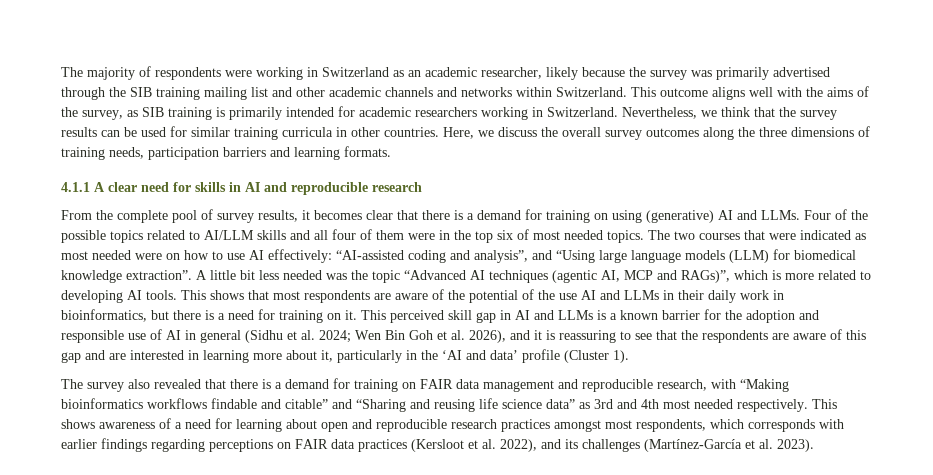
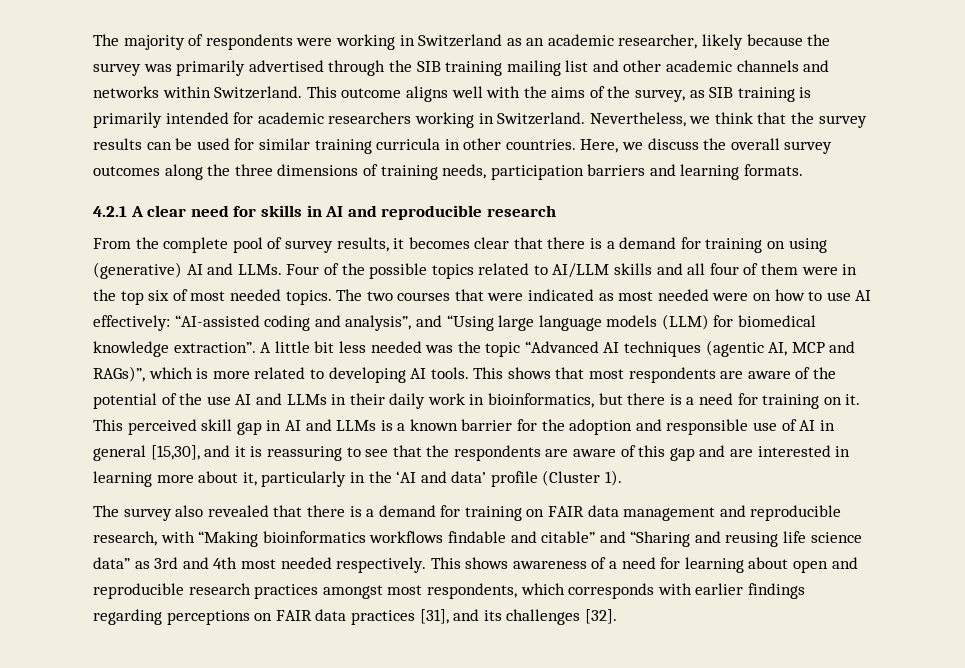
- 4.1.1 A clear need for skills in AI and reproducible research
+ 4.2.1 A clear need for skills in AI and reproducible research
- This perceived skill gap in AI and LLMs is a known barrier for the adoption and responsible use of AI in general (Sidhu et al. 2024; Wen Bin Goh et al. 2026), and it is reassuring to see that the respondents are aware of this gap and are interested in learning more about it, particularly in the ‘AI and data’ profile (Cluster 1).
+ This perceived skill gap in AI and LLMs is a known barrier for the adoption and responsible use of AI in general [15,30], and it is reassuring to see that the respondents are aware of this gap and are interested in learning more about it, particularly in the ‘AI and data’ profile (Cluster 1).
- This shows awareness of a need for learning about open and reproducible research practices amongst most respondents, which corresponds with earlier findings regarding perceptions on FAIR data practices (Kersloot et al. 2022), and its challenges (Martínez-García et al. 2023).
+ This shows awareness of a need for learning about open and reproducible research practices amongst most respondents, which corresponds with earlier findings regarding perceptions on FAIR data practices [31], and its challenges [32].

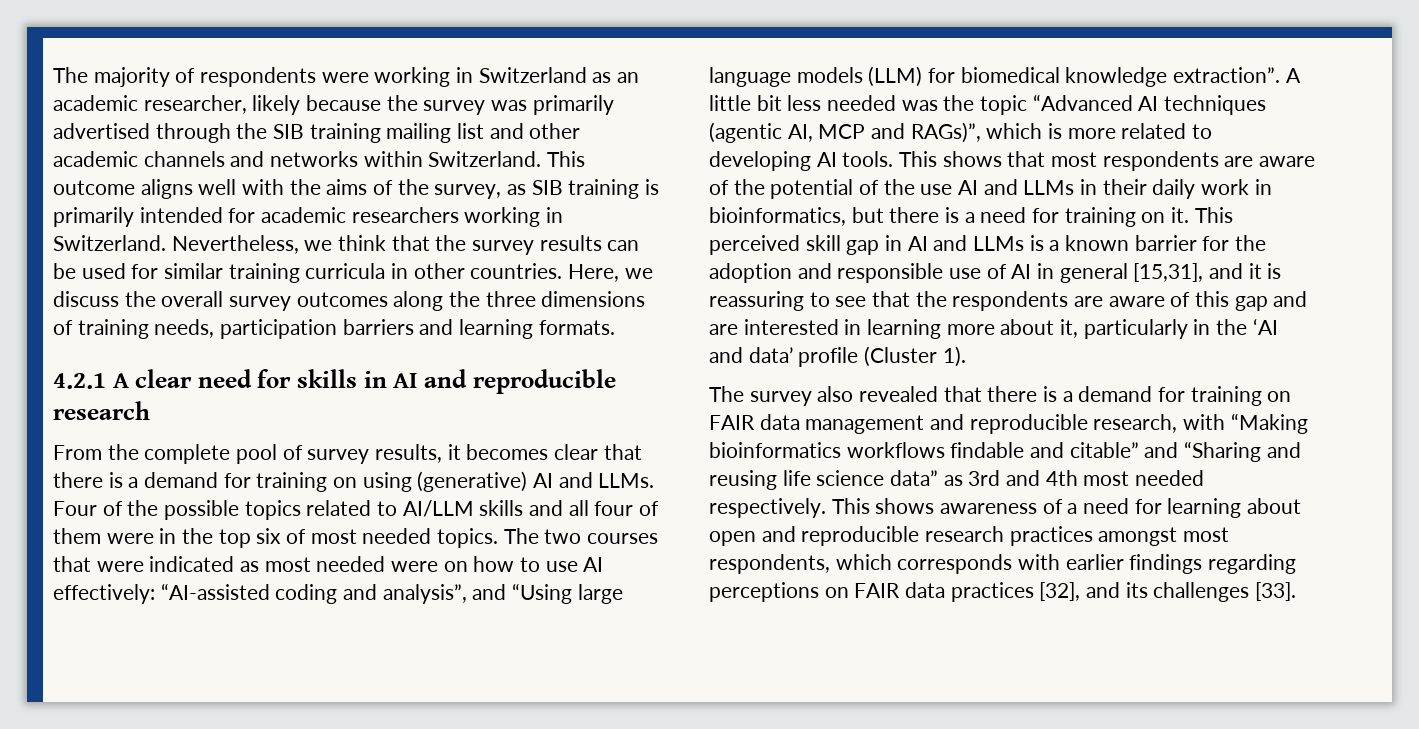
- This perceived skill gap in AI and LLMs is a known barrier for the adoption and responsible use of AI in general [15,30], and it is reassuring to see that the respondents are aware of this gap and are interested in learning more about it, particularly in the ‘AI and data’ profile (Cluster 1).
+ This perceived skill gap in AI and LLMs is a known barrier for the adoption and responsible use of AI in general [15,31], and it is reassuring to see that the respondents are aware of this gap and are interested in learning more about it, particularly in the ‘AI and data’ profile (Cluster 1).
- This shows awareness of a need for learning about open and reproducible research practices amongst most respondents, which corresponds with earlier findings regarding perceptions on FAIR data practices [31], and its challenges [32].
+ This shows awareness of a need for learning about open and reproducible research practices amongst most respondents, which corresponds with earlier findings regarding perceptions on FAIR data practices [32], and its challenges [33].

